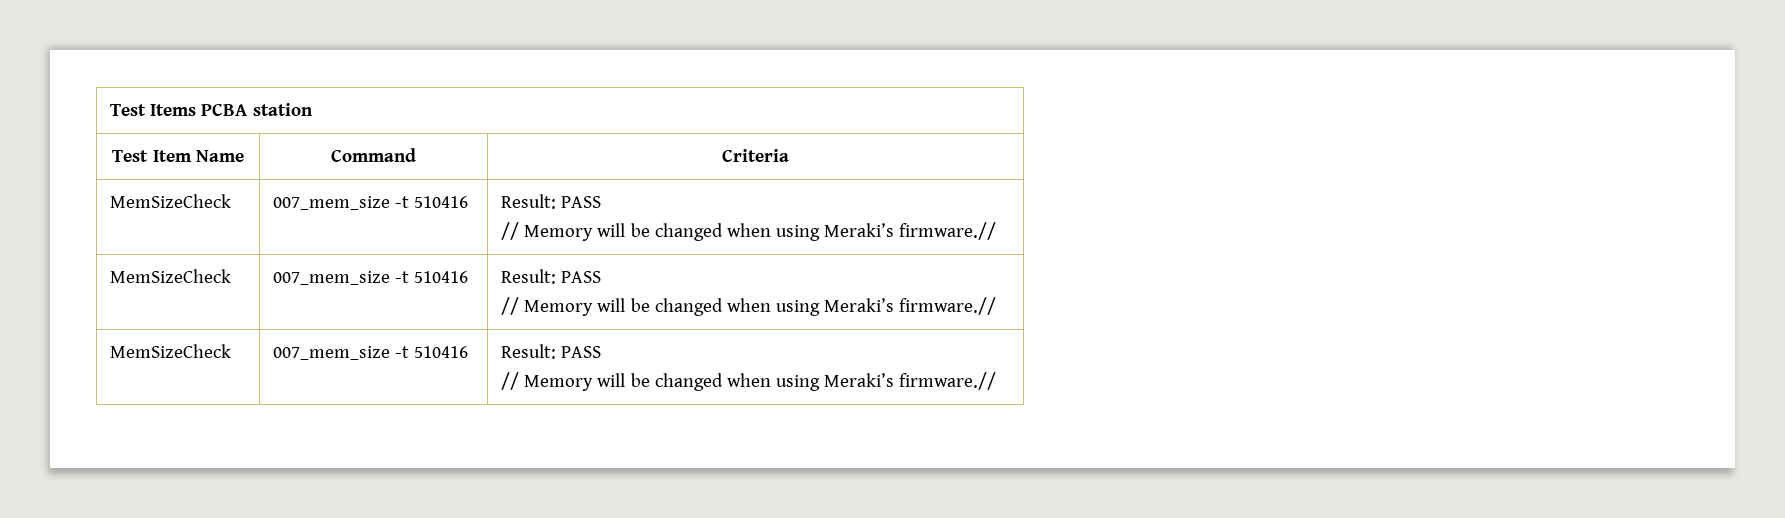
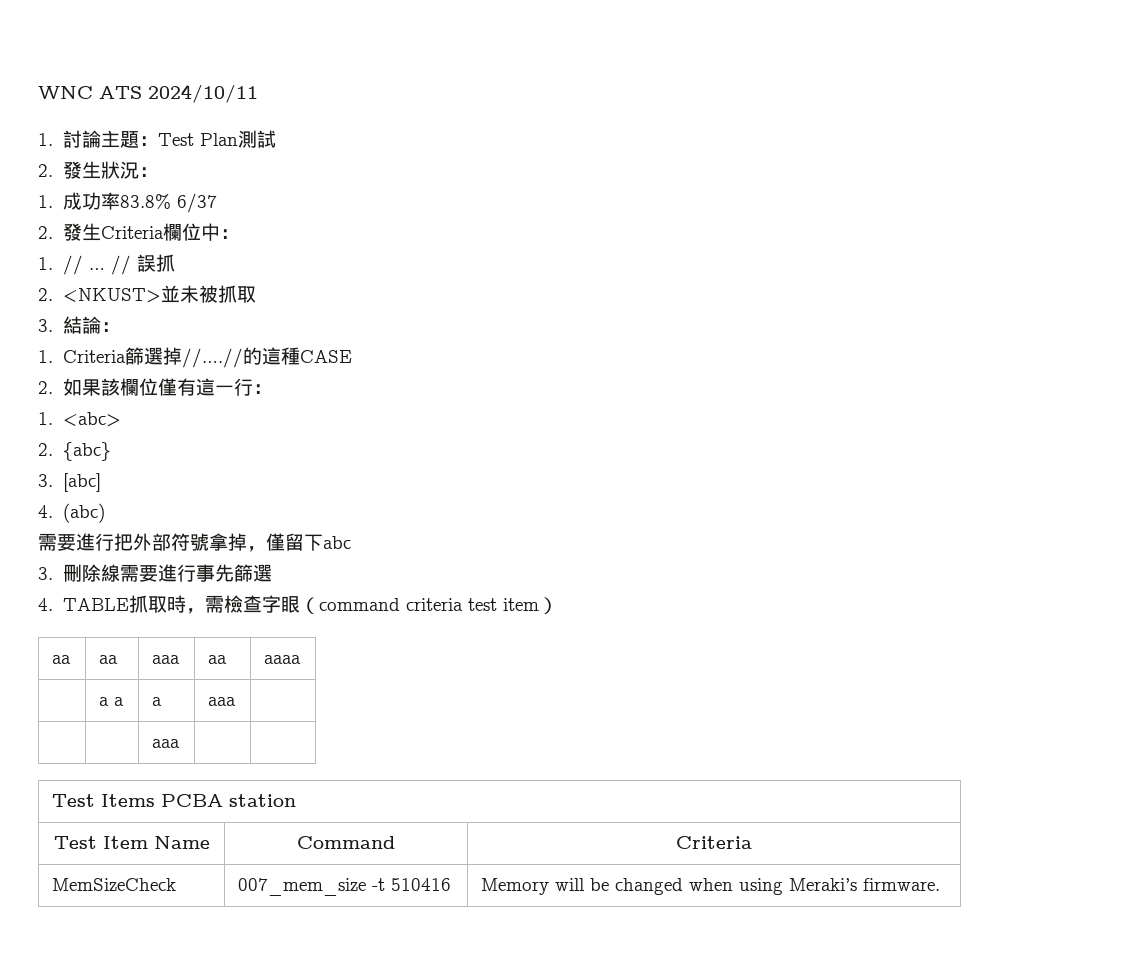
+ WNC ATS 2024/10/11
+ 1.討論主題：Test Plan測試
+ 2.發生狀況：
+ 1.成功率83.8% 6/37
+ 2.發生Criteria欄位中：
+ 1. // … // 誤抓
+ 2. <NKUST>並未被抓取
+ 3.結論：
+ 1. Criteria篩選掉//….//的這種CASE
+ 2.如果該欄位僅有這一行：
+ 1. <abc>
+ 2. {abc}
+ 3. [abc]
+ 4. (abc)
+ 需要進行把外部符號拿掉，僅留下abc
+ 3.刪除線需要進行事先篩選
+ 4. TABLE抓取時，需檢查字眼（command criteria test item）
+ aa | aa | aaa | aa | aaaa
+ | a a | a | aaa |
+ | | aaa | |
  Test Item Name | Command | Criteria
- MemSizeCheck | 007_mem_size -t 510416 | Result: PASS
- // Memory will be changed when using Meraki’s firmware.//
- MemSizeCheck | 007_mem_size -t 510416 | Result: PASS
- // Memory will be changed when using Meraki’s firmware.//
- MemSizeCheck | 007_mem_size -t 510416 | Result: PASS
- // Memory will be changed when using Meraki’s firmware.//
+ MemSizeCheck | 007_mem_size -t 510416 | Memory will be changed when using Meraki’s firmware.

